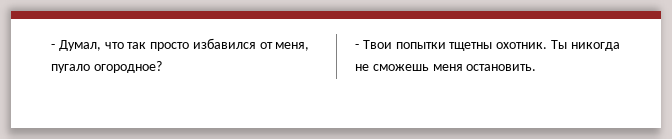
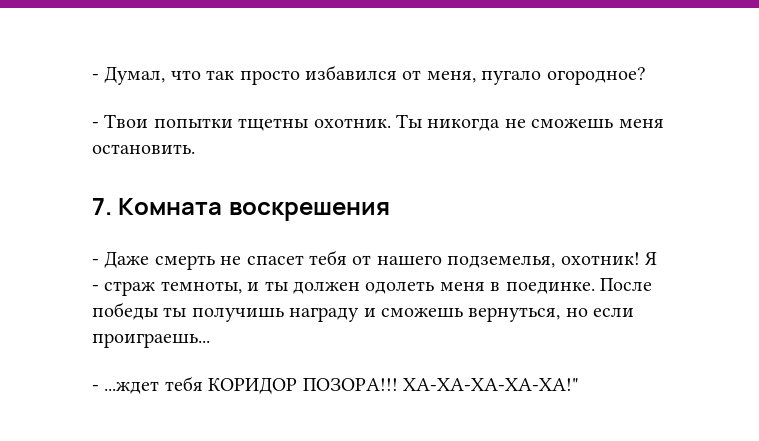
+ 7. Комната воскрешения
+ - Даже смерть не спасет тебя от нашего подземелья, охотник! Я - страж темноты, и ты должен одолеть меня в поединке. После победы ты получишь награду и сможешь вернуться, но если проиграешь...
+ - ...ждет тебя КОРИДОР ПОЗОРА!!! ХА-ХА-ХА-ХА-ХА!"

